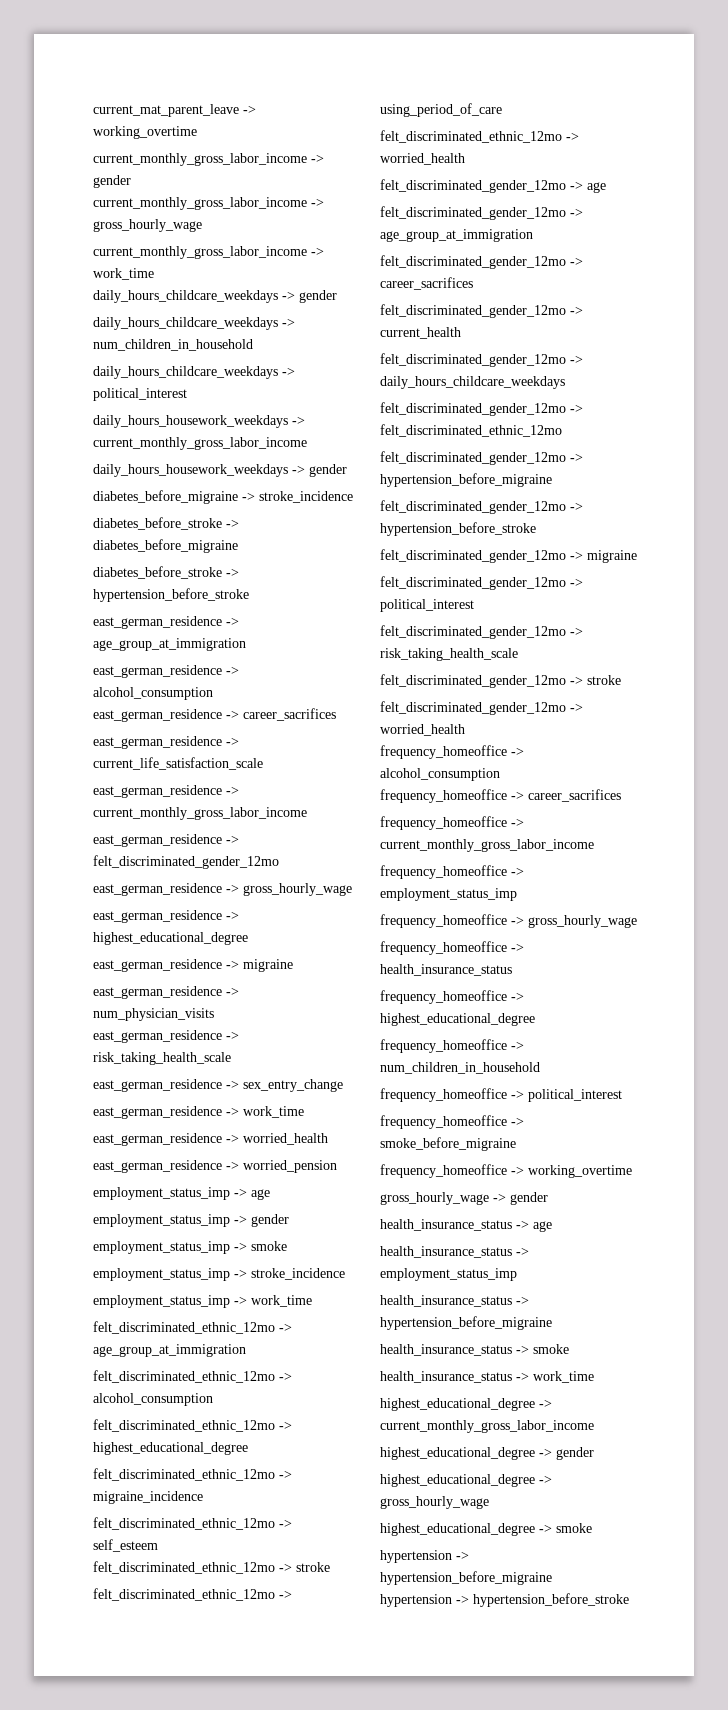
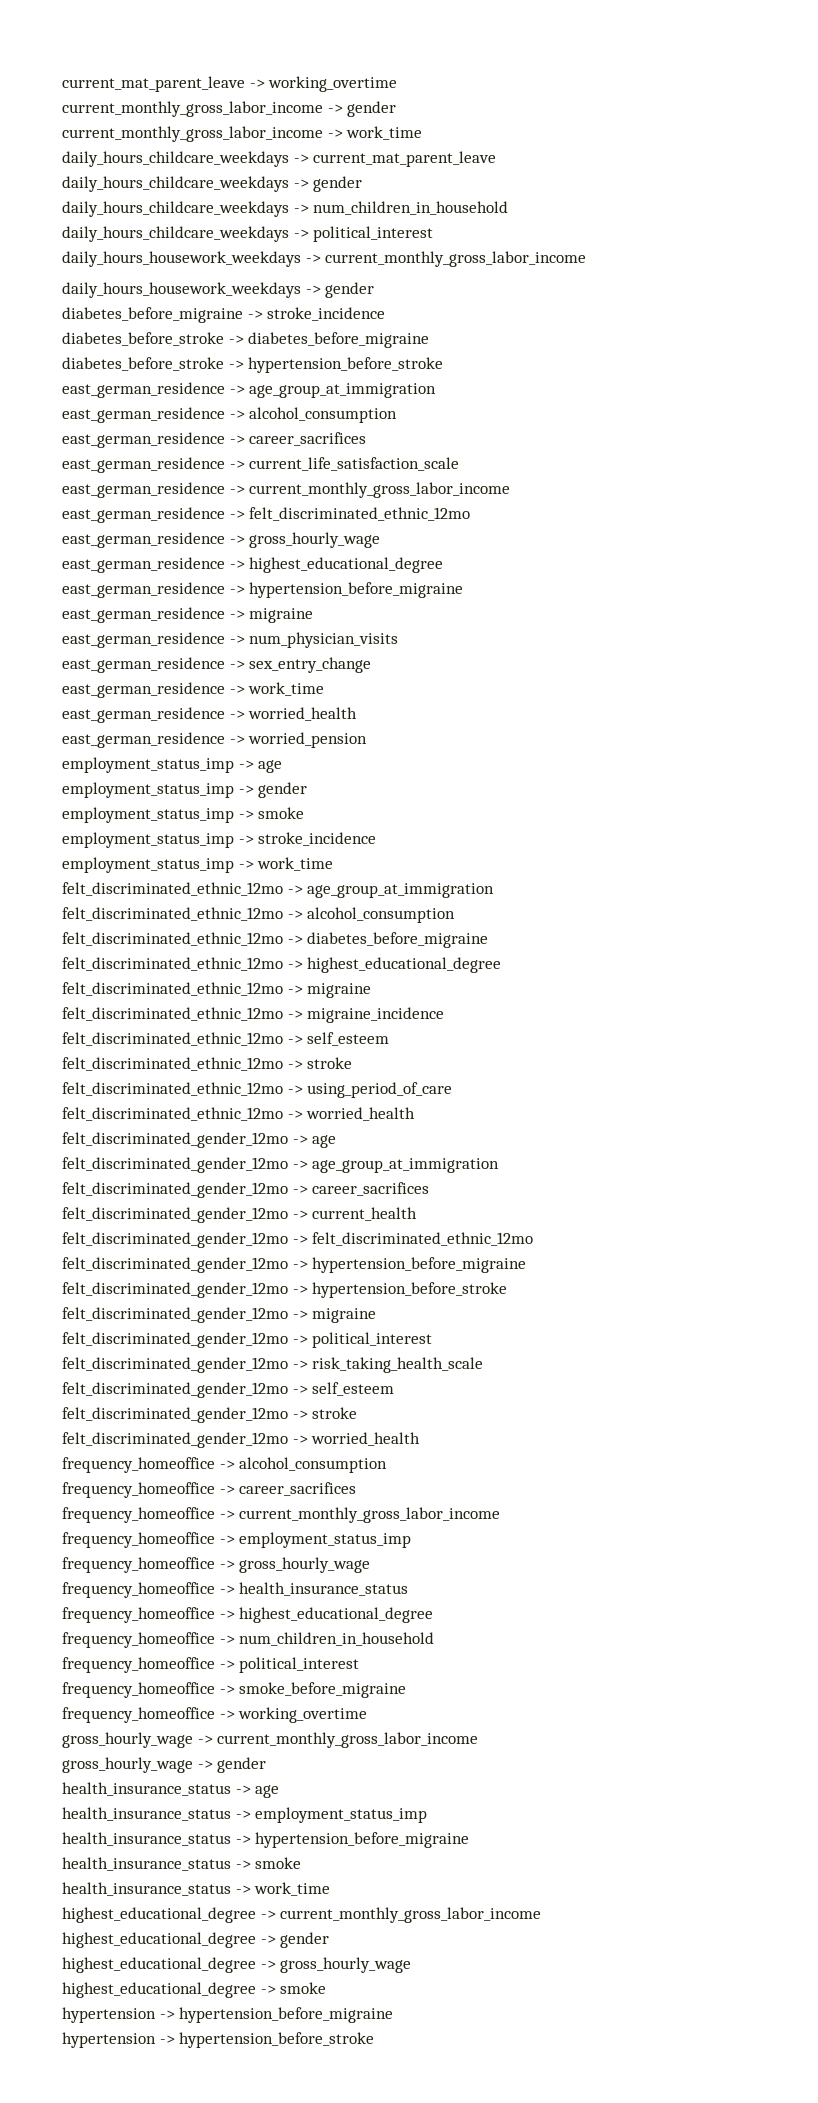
- current_monthly_gross_labor_income -> gross_hourly_wage
  current_monthly_gross_labor_income -> work_time
+ daily_hours_childcare_weekdays -> current_mat_parent_leave
- east_german_residence -> felt_discriminated_gender_12mo
+ east_german_residence -> felt_discriminated_ethnic_12mo
+ east_german_residence -> hypertension_before_migraine
- east_german_residence -> risk_taking_health_scale
+ felt_discriminated_ethnic_12mo -> diabetes_before_migraine
+ felt_discriminated_ethnic_12mo -> migraine
- felt_discriminated_gender_12mo -> daily_hours_childcare_weekdays
+ felt_discriminated_gender_12mo -> self_esteem
+ gross_hourly_wage -> current_monthly_gross_labor_income

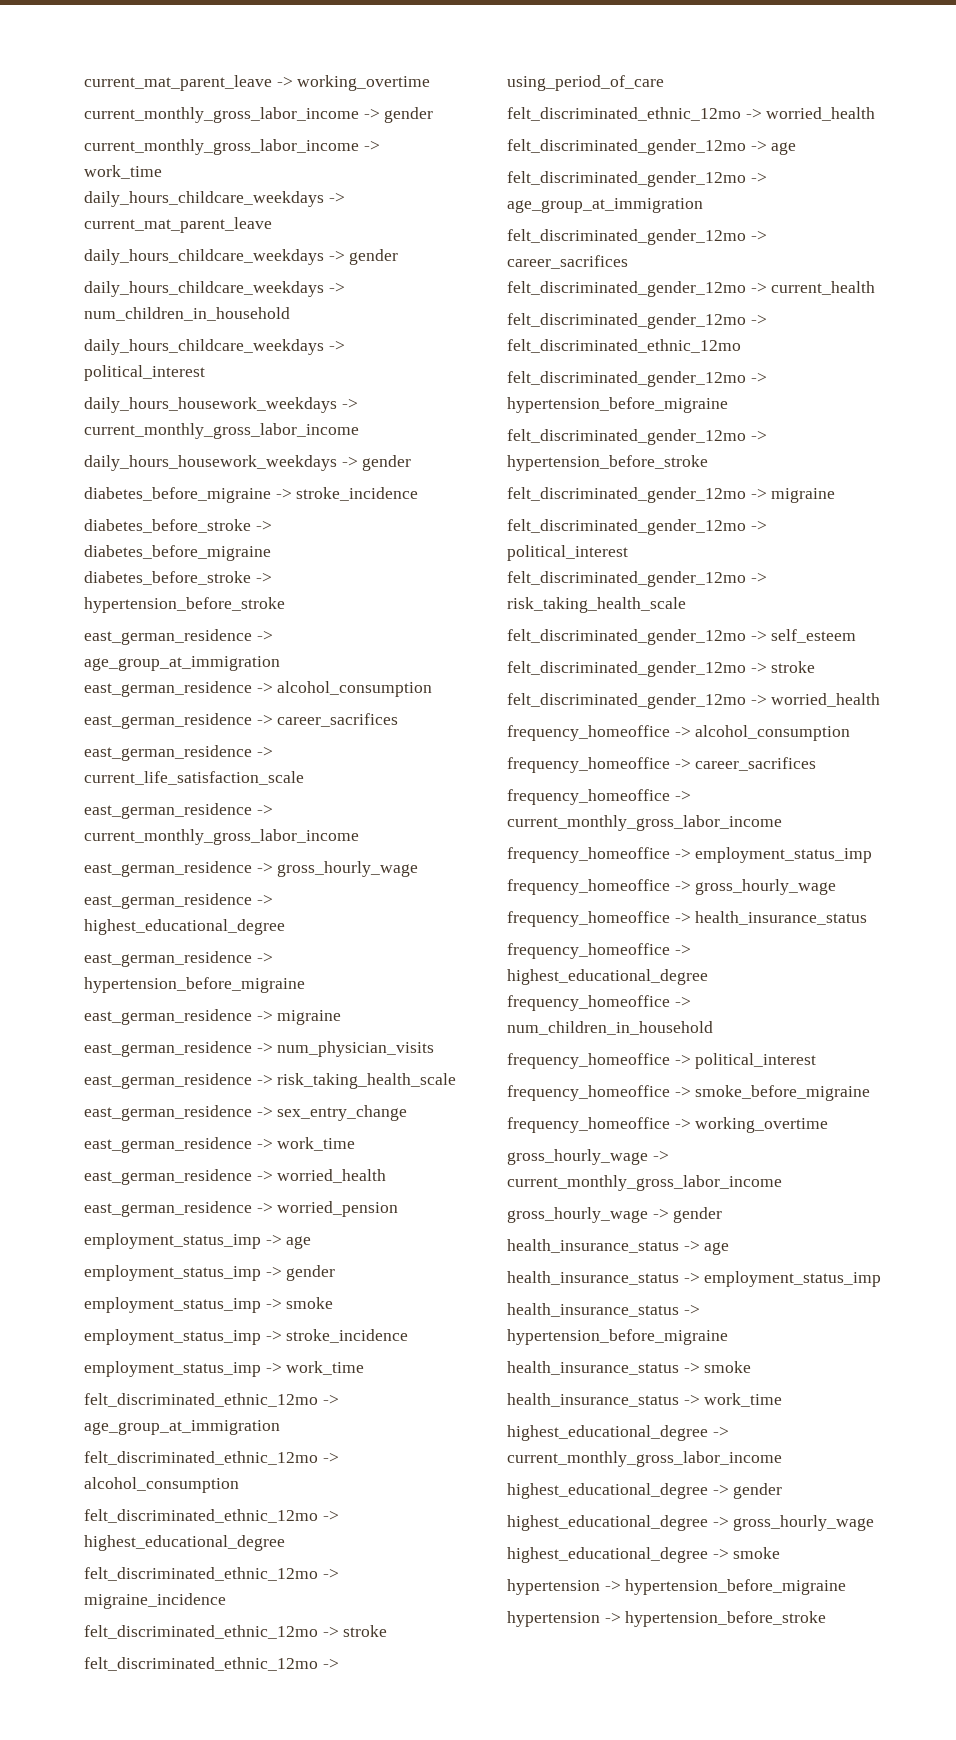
- east_german_residence -> felt_discriminated_ethnic_12mo
+ east_german_residence -> risk_taking_health_scale
- felt_discriminated_ethnic_12mo -> diabetes_before_migraine
- felt_discriminated_ethnic_12mo -> migraine
- felt_discriminated_ethnic_12mo -> self_esteem

